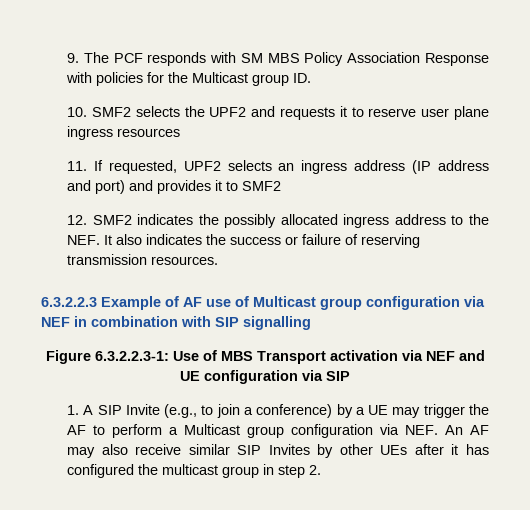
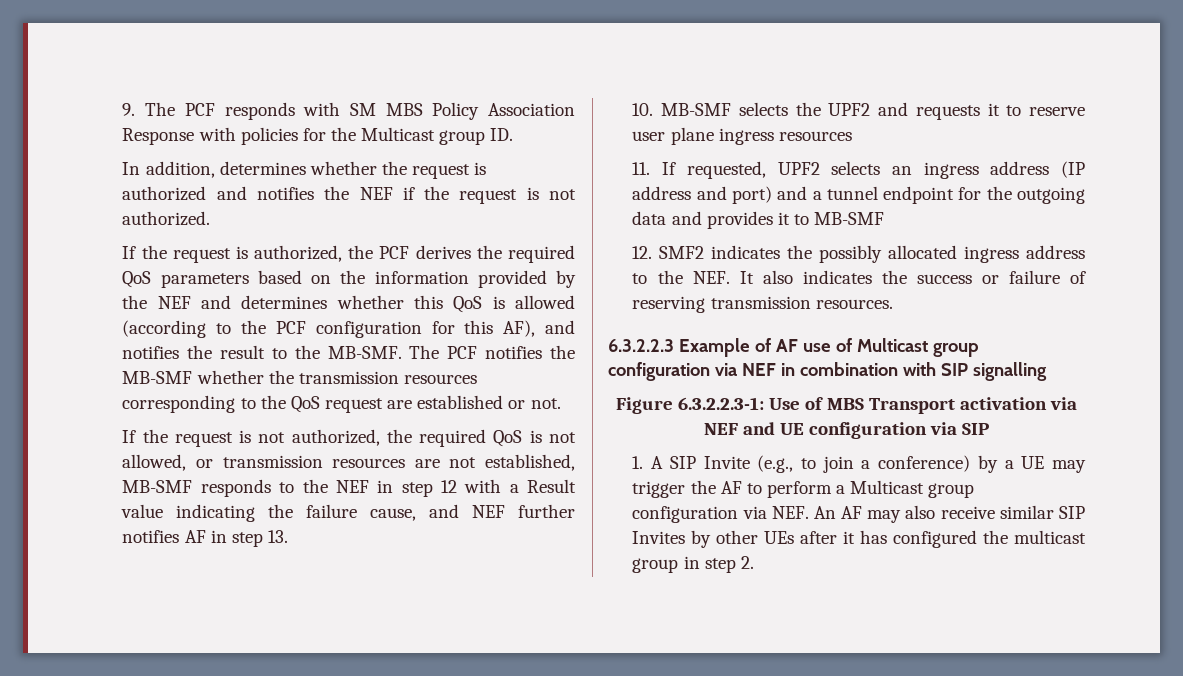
+ In addition, determines whether the request is authorized and notifies the NEF if the request is not authorized.
+ If the request is authorized, the PCF derives the required QoS parameters based on the information provided by the NEF and determines whether this QoS is allowed (according to the PCF configuration for this AF), and notifies the result to the MB-SMF. The PCF notifies the MB-SMF whether the transmission resources corresponding to the QoS request are established or not.
+ If the request is not authorized, the required QoS is not allowed, or transmission resources are not established, MB-SMF responds to the NEF in step 12 with a Result value indicating the failure cause, and NEF further notifies AF in step 13.
- 10. SMF2 selects the UPF2 and requests it to reserve user plane ingress resources
+ 10. MB-SMF selects the UPF2 and requests it to reserve user plane ingress resources
- 11. If requested, UPF2 selects an ingress address (IP address and port) and provides it to SMF2
+ 11. If requested, UPF2 selects an ingress address (IP address and port) and a tunnel endpoint for the outgoing data and provides it to MB-SMF

